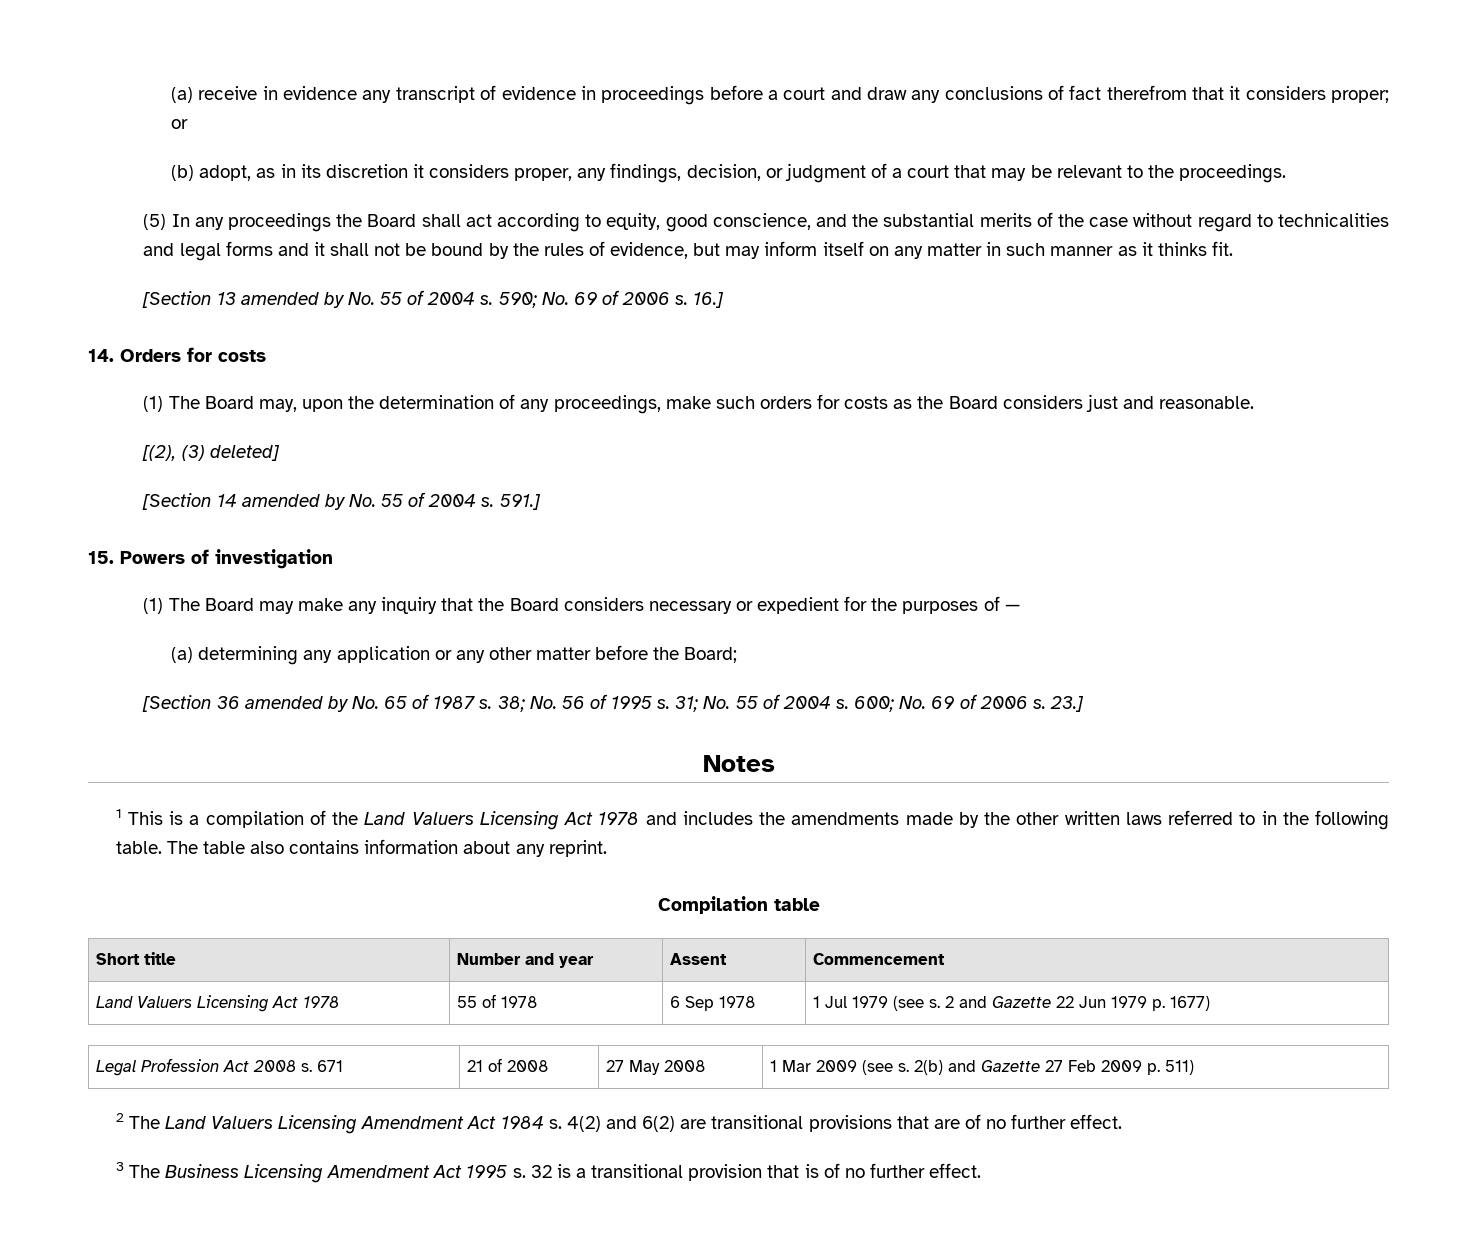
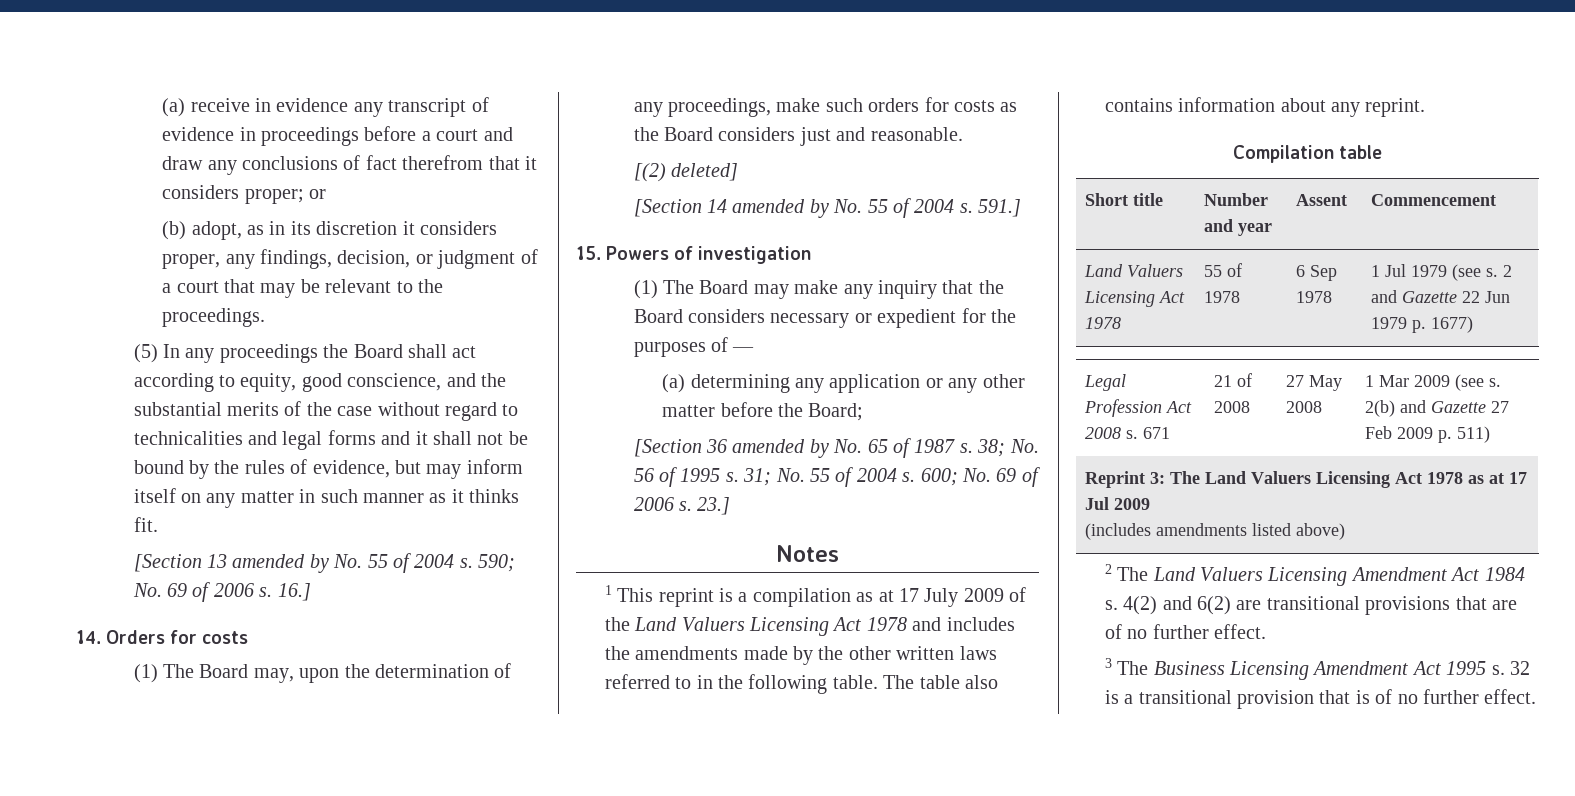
- [(2), (3) deleted]
+ [(2) deleted]
- 1 This is a compilation of the Land Valuers Licensing Act 1978 and includes the amendments made by the other written laws referred to in the following table.
+ 1 This reprint is a compilation as at 17 July 2009 of the Land Valuers Licensing Act 1978 and includes the amendments made by the other written laws referred to in the following table.
+ Reprint 3: The Land Valuers Licensing Act 1978 as at 17 Jul 2009
+ (includes amendments listed above)

